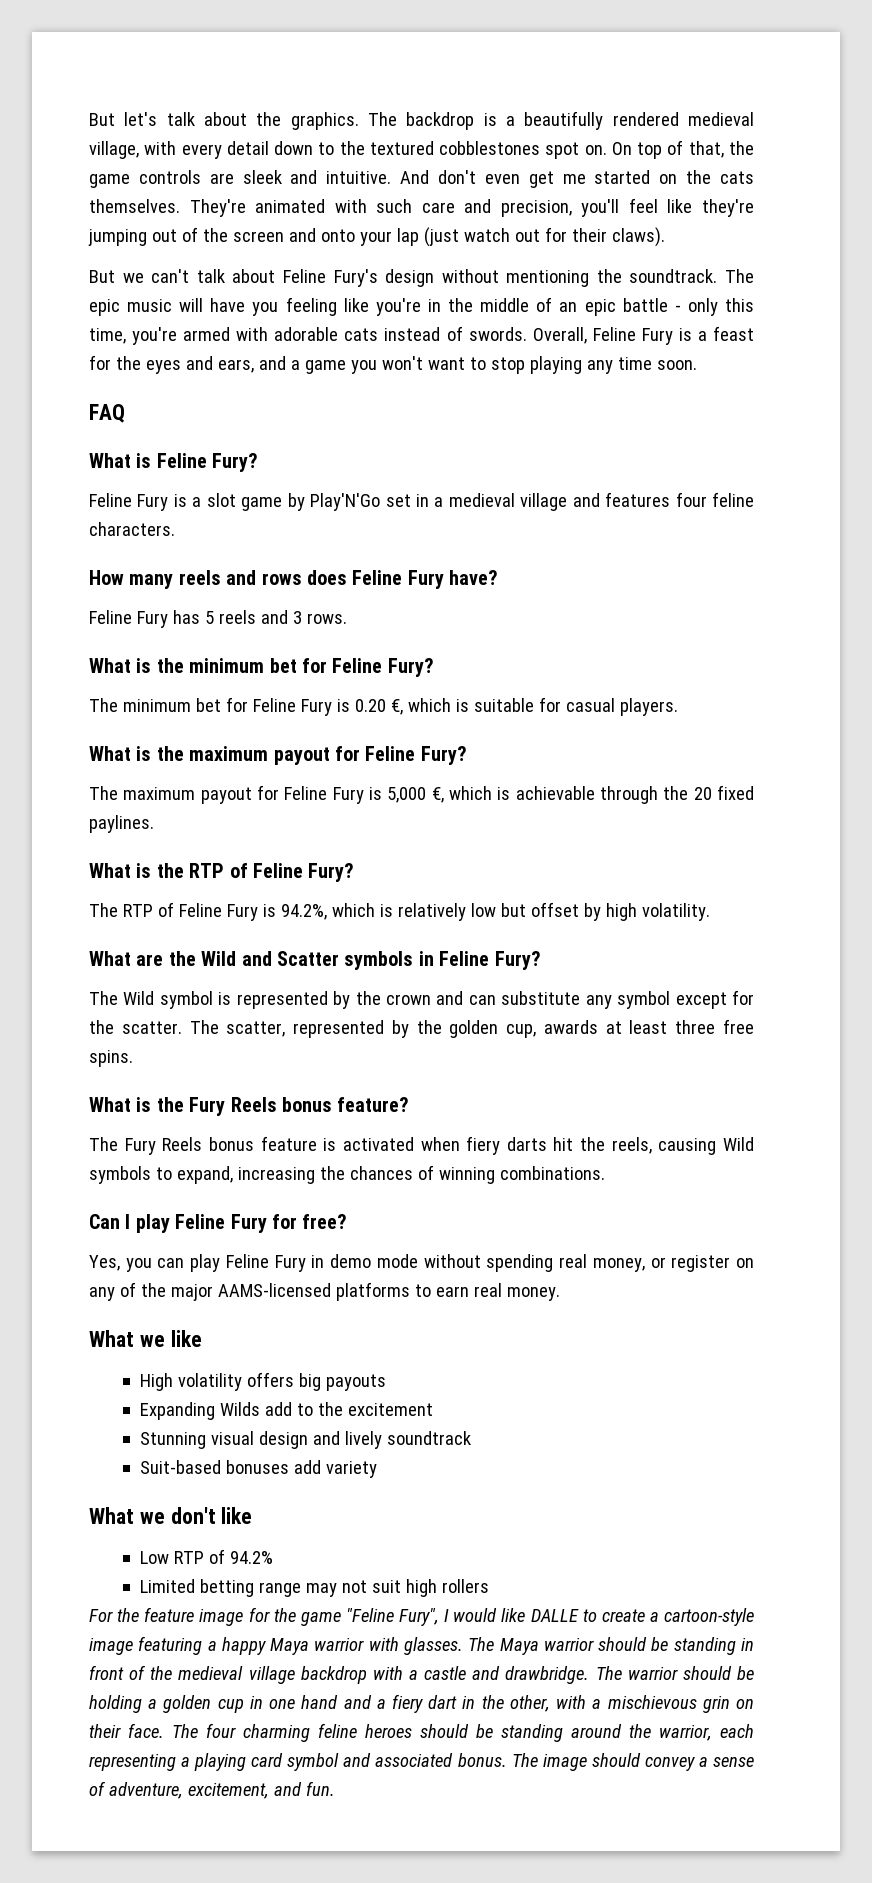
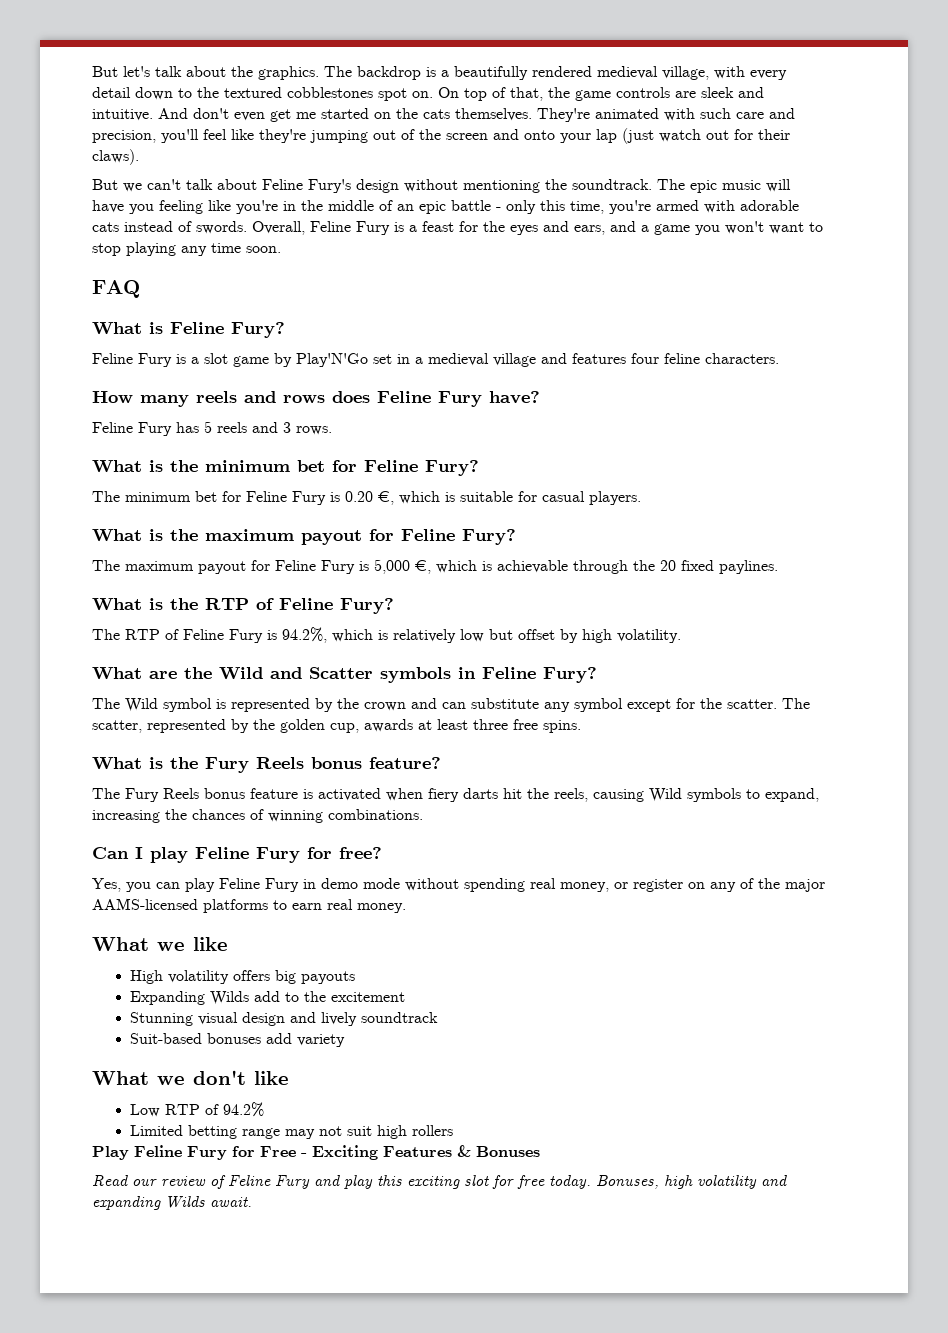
- For the feature image for the game "Feline Fury", I would like DALLE to create a cartoon-style image featuring a happy Maya warrior with glasses. The Maya warrior should be standing in front of the medieval village backdrop with a castle and drawbridge. The warrior should be holding a golden cup in one hand and a fiery dart in the other, with a mischievous grin on their face. The four charming feline heroes should be standing around the warrior, each representing a playing card symbol and associated bonus. The image should convey a sense of adventure, excitement, and fun.
+ Play Feline Fury for Free - Exciting Features & Bonuses
+ Read our review of Feline Fury and play this exciting slot for free today. Bonuses, high volatility and expanding Wilds await.

